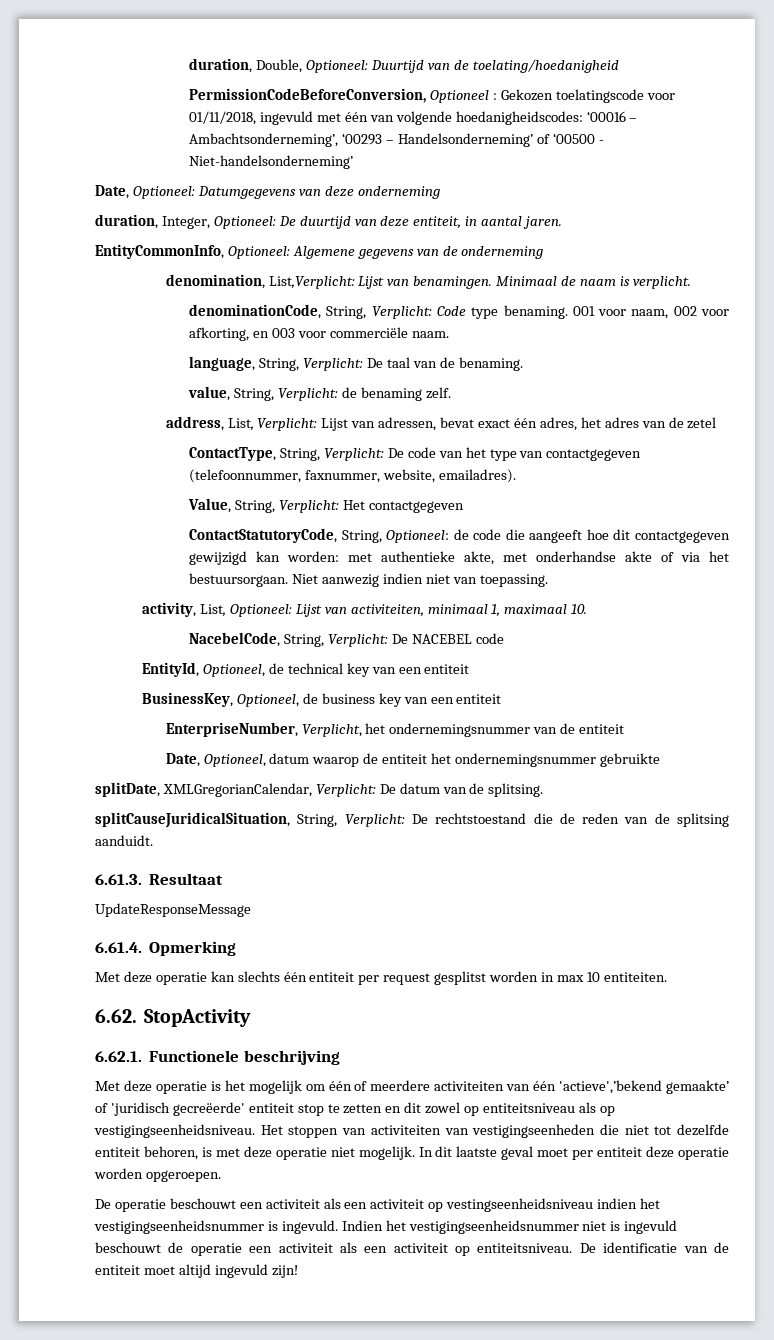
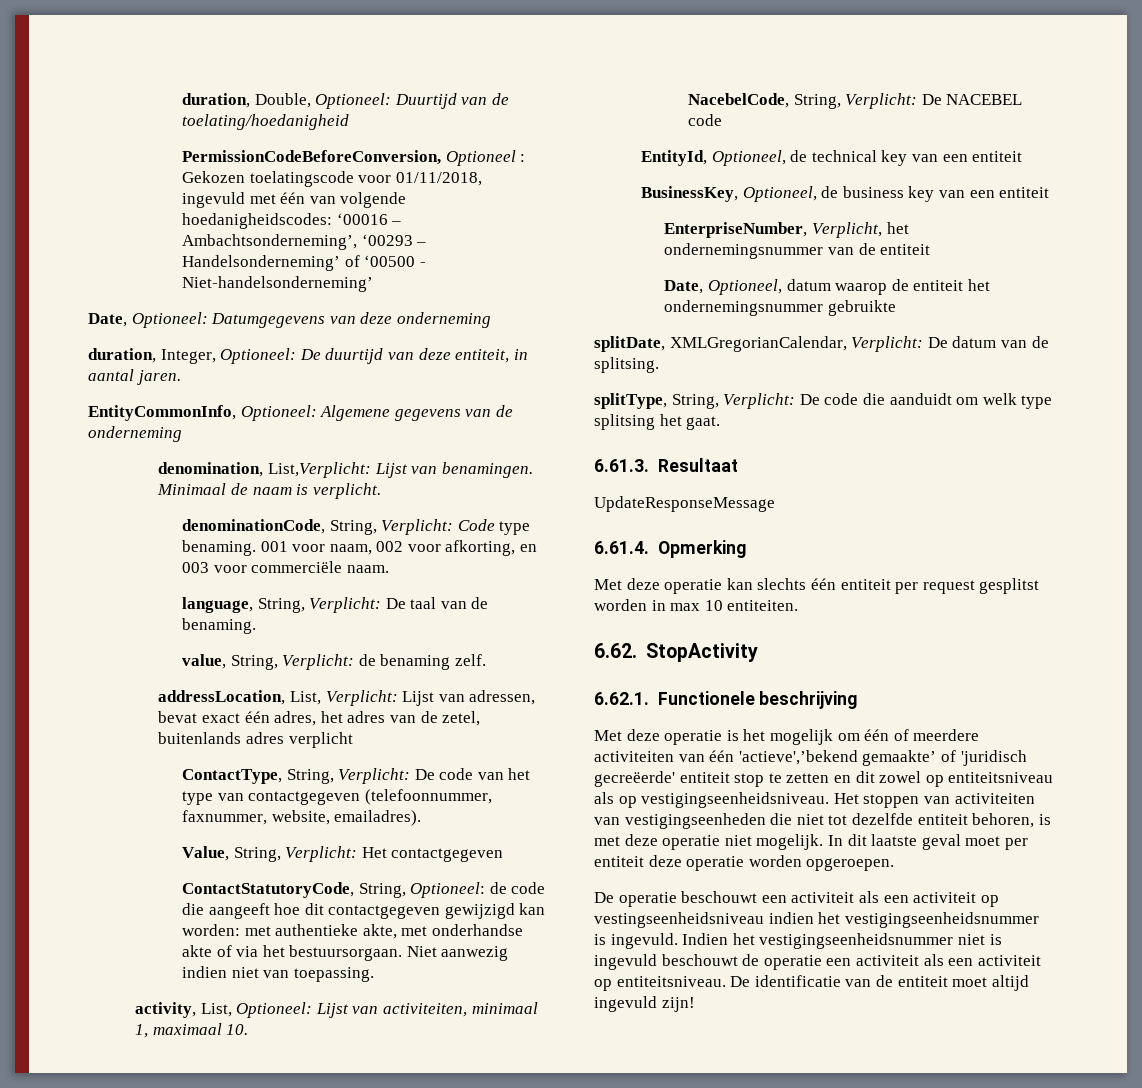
- address, List, Verplicht: Lijst van adressen, bevat exact één adres, het adres van de zetel
+ addressLocation, List, Verplicht: Lijst van adressen, bevat exact één adres, het adres van de zetel, buitenlands adres verplicht
- splitCauseJuridicalSituation, String, Verplicht: De rechtstoestand die de reden van de splitsing aanduidt.
+ splitType, String, Verplicht: De code die aanduidt om welk type splitsing het gaat.

